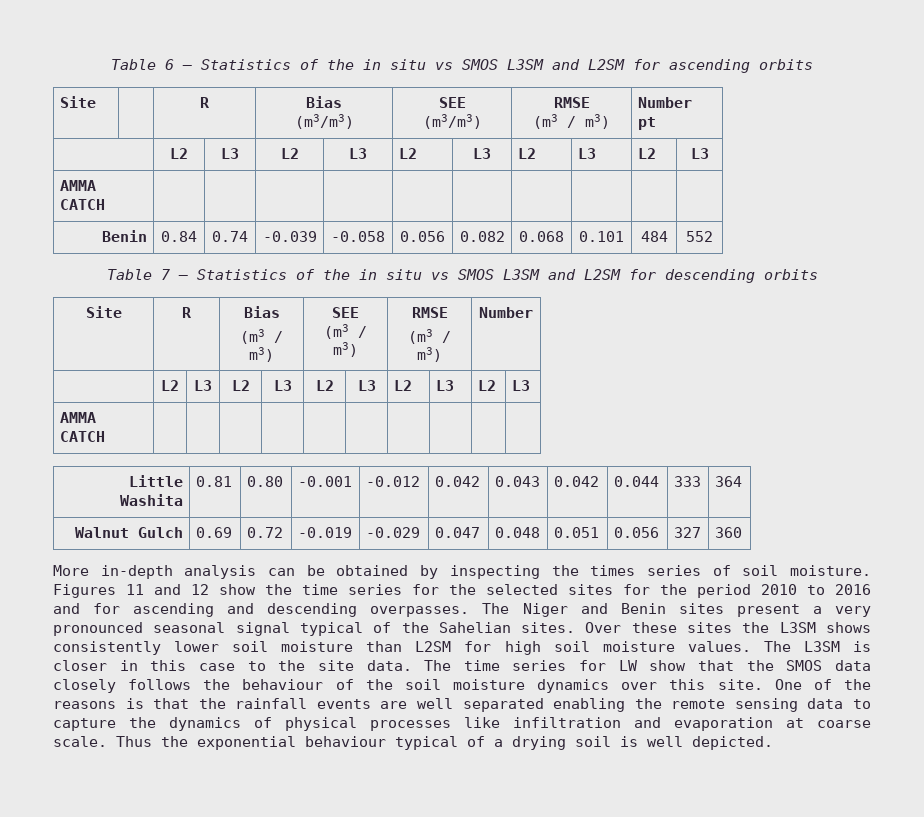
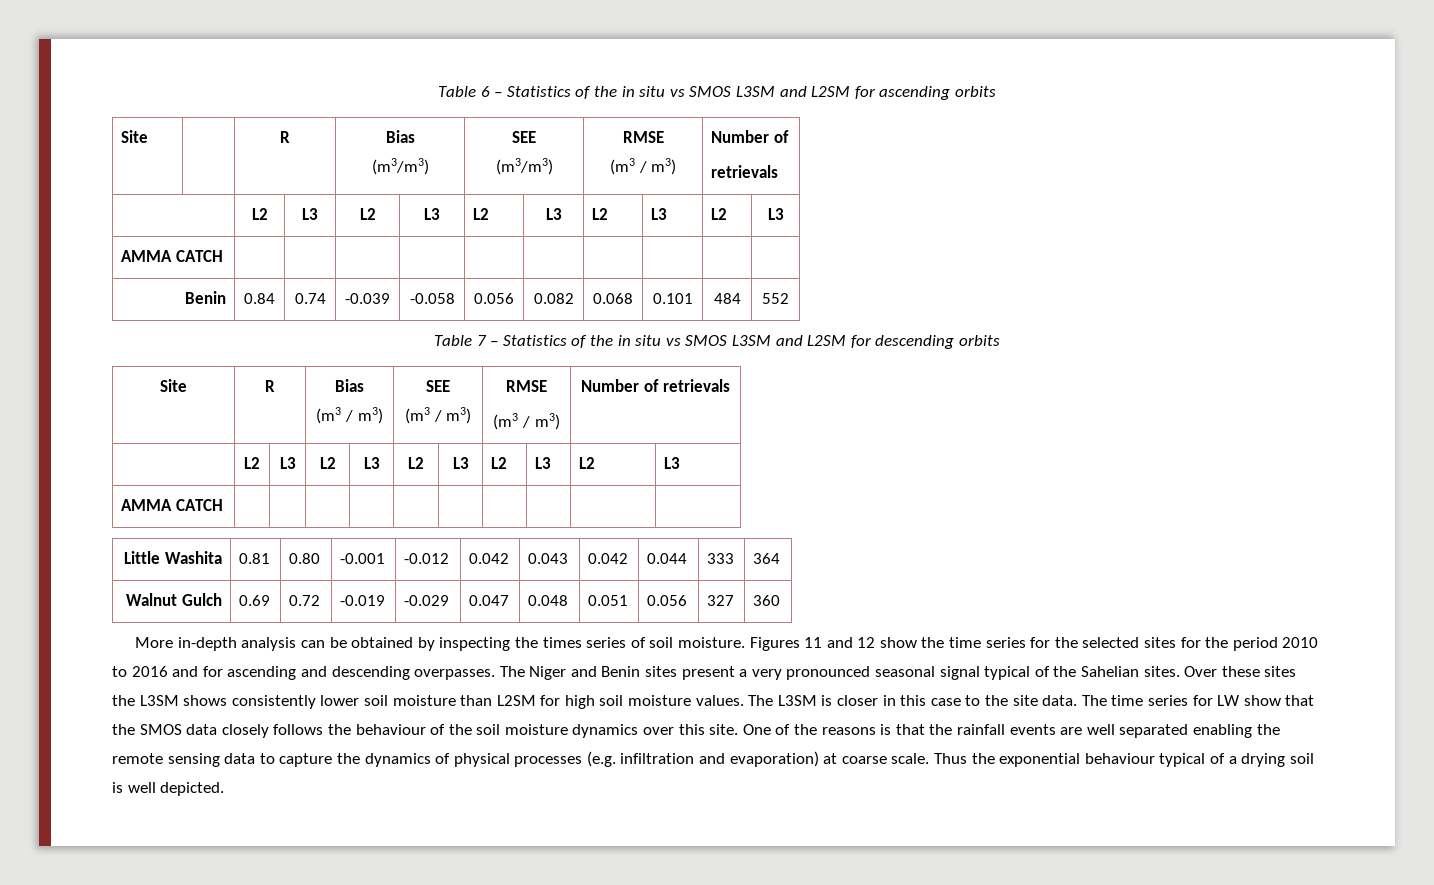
  Site | | R | Bias
  (m3/m3) | SEE
  (m3/m3) | RMSE
- (m3 / m3) | Number pt
+ (m3 / m3) | Number of
+ retrievals
  Site | R | Bias
  (m3 / m3) | SEE
  (m3 / m3) | RMSE
- (m3 / m3) | Number
+ (m3 / m3) | Number of retrievals
- One of the reasons is that the rainfall events are well separated enabling the remote sensing data to capture the dynamics of physical processes like infiltration and evaporation at coarse scale.
+ One of the reasons is that the rainfall events are well separated enabling the remote sensing data to capture the dynamics of physical processes (e.g. infiltration and evaporation) at coarse scale.

